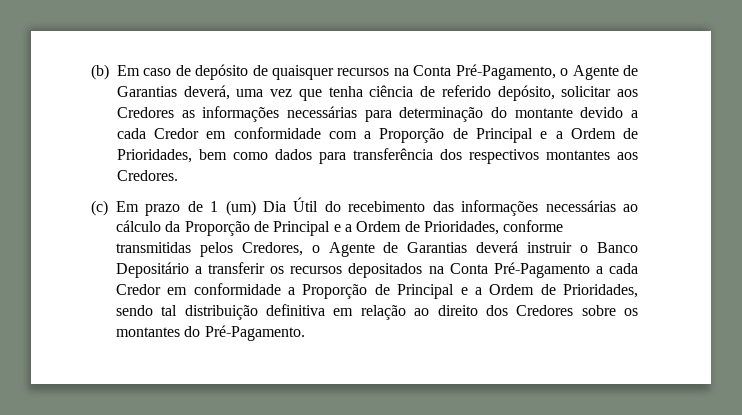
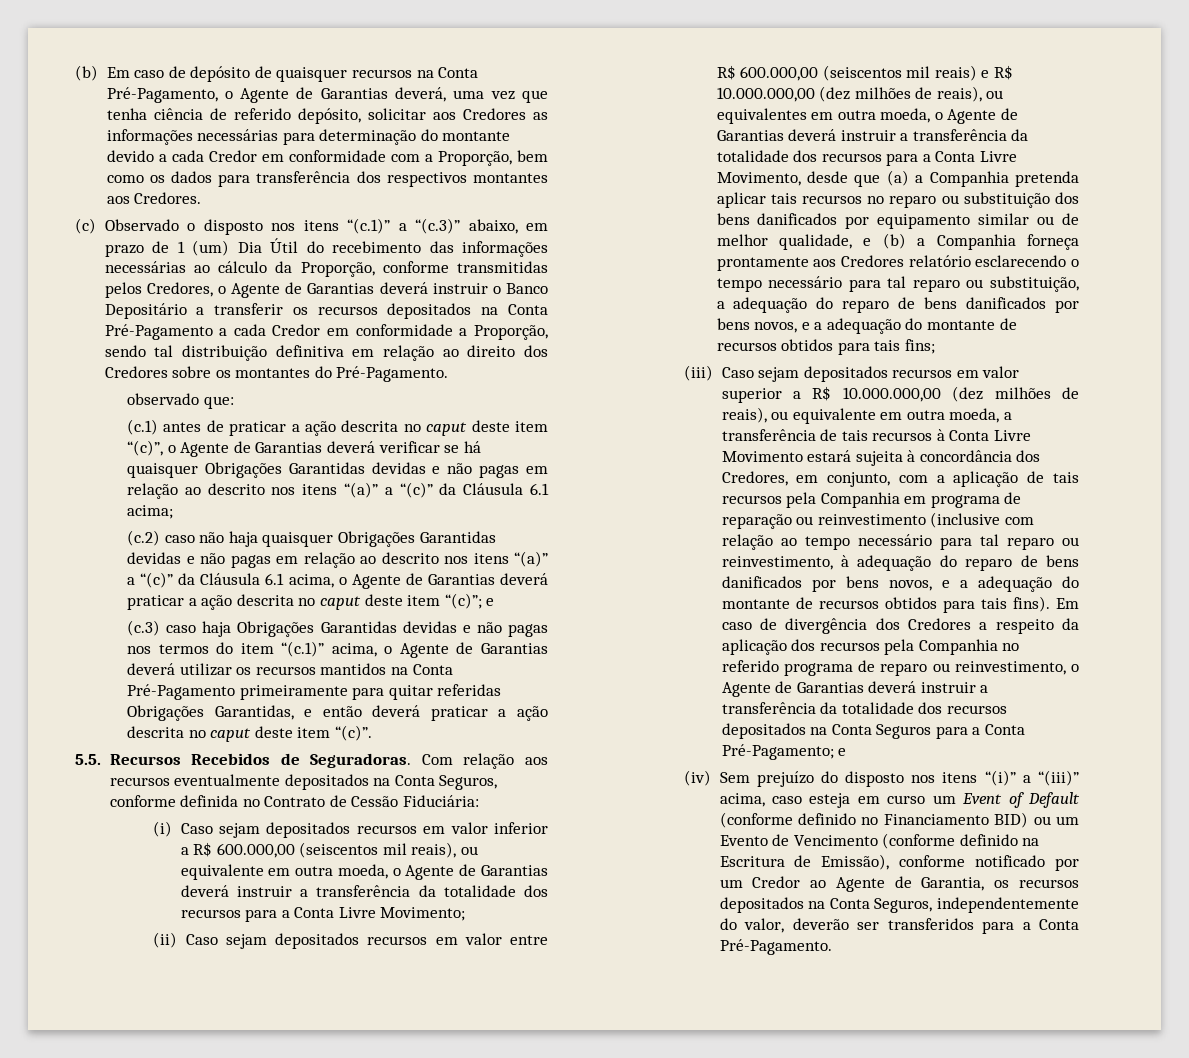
- (b) Em caso de depósito de quaisquer recursos na Conta Pré-Pagamento, o Agente de Garantias deverá, uma vez que tenha ciência de referido depósito, solicitar aos Credores as informações necessárias para determinação do montante devido a cada Credor em conformidade com a Proporção de Principal e a Ordem de Prioridades, bem como dados para transferência dos respectivos montantes aos Credores.
+ (b) Em caso de depósito de quaisquer recursos na Conta Pré-Pagamento, o Agente de Garantias deverá, uma vez que tenha ciência de referido depósito, solicitar aos Credores as informações necessárias para determinação do montante devido a cada Credor em conformidade com a Proporção, bem como os dados para transferência dos respectivos montantes aos Credores.
- (c) Em prazo de 1 (um) Dia Útil do recebimento das informações necessárias ao cálculo da Proporção de Principal e a Ordem de Prioridades, conforme transmitidas pelos Credores, o Agente de Garantias deverá instruir o Banco Depositário a transferir os recursos depositados na Conta Pré-Pagamento a cada Credor em conformidade a Proporção de Principal e a Ordem de Prioridades, sendo tal distribuição definitiva em relação ao direito dos Credores sobre os montantes do Pré-Pagamento.
+ (c) Observado o disposto nos itens “(c.1)” a “(c.3)” abaixo, em prazo de 1 (um) Dia Útil do recebimento das informações necessárias ao cálculo da Proporção, conforme transmitidas pelos Credores, o Agente de Garantias deverá instruir o Banco Depositário a transferir os recursos depositados na Conta Pré-Pagamento a cada Credor em conformidade a Proporção, sendo tal distribuição definitiva em relação ao direito dos Credores sobre os montantes do Pré-Pagamento.
+ observado que:
+ (c.1) antes de praticar a ação descrita no caput deste item “(c)”, o Agente de Garantias deverá verificar se há quaisquer Obrigações Garantidas devidas e não pagas em relação ao descrito nos itens “(a)” a “(c)” da Cláusula 6.1 acima;
+ (c.2) caso não haja quaisquer Obrigações Garantidas devidas e não pagas em relação ao descrito nos itens “(a)” a “(c)” da Cláusula 6.1 acima, o Agente de Garantias deverá praticar a ação descrita no caput deste item “(c)”; e
+ (c.3) caso haja Obrigações Garantidas devidas e não pagas nos termos do item “(c.1)” acima, o Agente de Garantias deverá utilizar os recursos mantidos na Conta Pré-Pagamento primeiramente para quitar referidas Obrigações Garantidas, e então deverá praticar a ação descrita no caput deste item “(c)”.
+ 5.5. Recursos Recebidos de Seguradoras. Com relação aos recursos eventualmente depositados na Conta Seguros, conforme definida no Contrato de Cessão Fiduciária:
+ (i) Caso sejam depositados recursos em valor inferior a R$ 600.000,00 (seiscentos mil reais), ou equivalente em outra moeda, o Agente de Garantias deverá instruir a transferência da totalidade dos recursos para a Conta Livre Movimento;
+ (ii) Caso sejam depositados recursos em valor entre R$ 600.000,00 (seiscentos mil reais) e R$ 10.000.000,00 (dez milhões de reais), ou equivalentes em outra moeda, o Agente de Garantias deverá instruir a transferência da totalidade dos recursos para a Conta Livre Movimento, desde que (a) a Companhia pretenda aplicar tais recursos no reparo ou substituição dos bens danificados por equipamento similar ou de melhor qualidade, e (b) a Companhia forneça prontamente aos Credores relatório esclarecendo o tempo necessário para tal reparo ou substituição, a adequação do reparo de bens danificados por bens novos, e a adequação do montante de recursos obtidos para tais fins;
+ (iii) Caso sejam depositados recursos em valor superior a R$ 10.000.000,00 (dez milhões de reais), ou equivalente em outra moeda, a transferência de tais recursos à Conta Livre Movimento estará sujeita à concordância dos Credores, em conjunto, com a aplicação de tais recursos pela Companhia em programa de reparação ou reinvestimento (inclusive com relação ao tempo necessário para tal reparo ou reinvestimento, à adequação do reparo de bens danificados por bens novos, e a adequação do montante de recursos obtidos para tais fins). Em caso de divergência dos Credores a respeito da aplicação dos recursos pela Companhia no referido programa de reparo ou reinvestimento, o Agente de Garantias deverá instruir a transferência da totalidade dos recursos depositados na Conta Seguros para a Conta Pré-Pagamento; e
+ (iv) Sem prejuízo do disposto nos itens “(i)” a “(iii)” acima, caso esteja em curso um Event of Default (conforme definido no Financiamento BID) ou um Evento de Vencimento (conforme definido na Escritura de Emissão), conforme notificado por um Credor ao Agente de Garantia, os recursos depositados na Conta Seguros, independentemente do valor, deverão ser transferidos para a Conta Pré-Pagamento.

